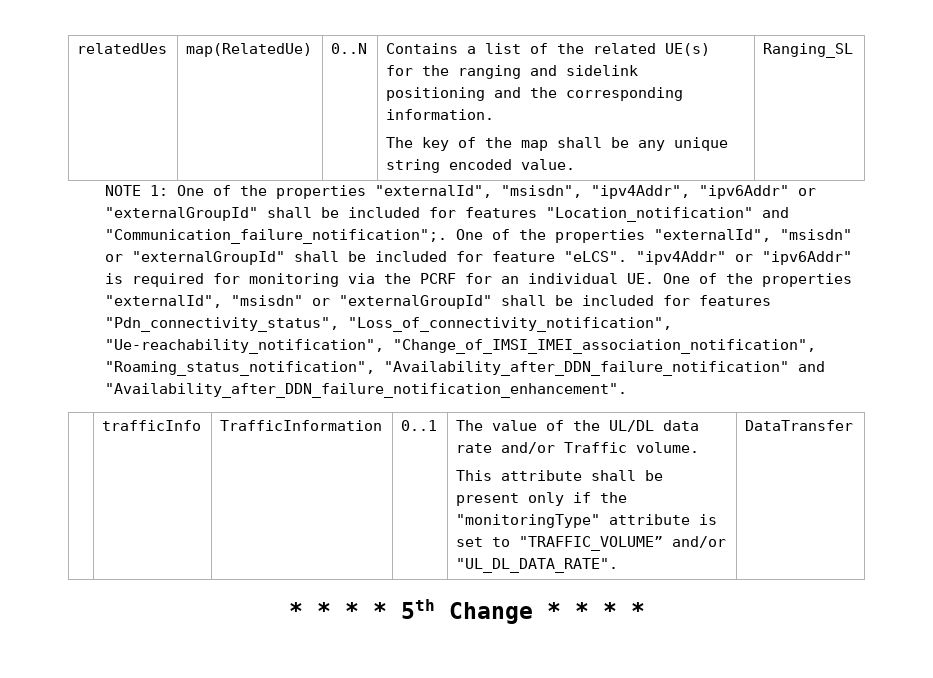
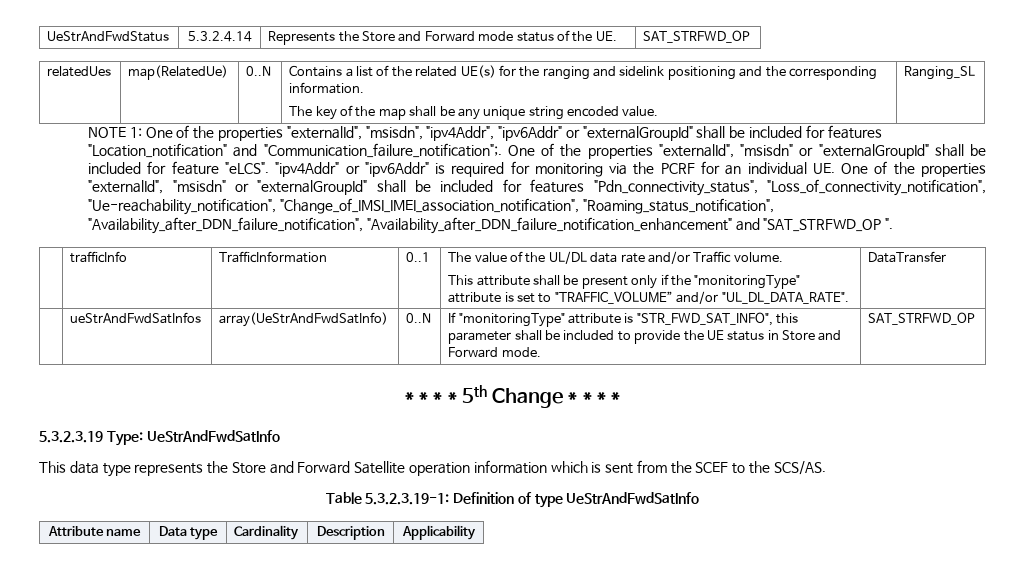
+ UeStrAndFwdStatus | 5.3.2.4.14 | Represents the Store and Forward mode status of the UE. | SAT_STRFWD_OP
- "ipv4Addr" or "ipv6Addr" is required for monitoring via the PCRF for an individual UE. One of the properties "externalId", "msisdn" or "externalGroupId" shall be included for features "Pdn_connectivity_status", "Loss_of_connectivity_notification", "Ue-reachability_notification", "Change_of_IMSI_IMEI_association_notification", "Roaming_status_notification", "Availability_after_DDN_failure_notification" and "Availability_after_DDN_failure_notification_enhancement".
+ "ipv4Addr" or "ipv6Addr" is required for monitoring via the PCRF for an individual UE. One of the properties "externalId", "msisdn" or "externalGroupId" shall be included for features "Pdn_connectivity_status", "Loss_of_connectivity_notification", "Ue-reachability_notification", "Change_of_IMSI_IMEI_association_notification", "Roaming_status_notification", "Availability_after_DDN_failure_notification", "Availability_after_DDN_failure_notification_enhancement" and "SAT_STRFWD_OP ".
+ | ueStrAndFwdSatInfos | array(UeStrAndFwdSatInfo) | 0..N | If "monitoringType" attribute is "STR_FWD_SAT_INFO", this parameter shall be included to provide the UE status in Store and Forward mode. | SAT_STRFWD_OP
+ 5.3.2.3.19 Type: UeStrAndFwdSatInfo
+ This data type represents the Store and Forward Satellite operation information which is sent from the SCEF to the SCS/AS.
+ Table 5.3.2.3.19-1: Definition of type UeStrAndFwdSatInfo
+ Attribute name | Data type | Cardinality | Description | Applicability

